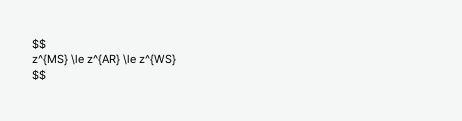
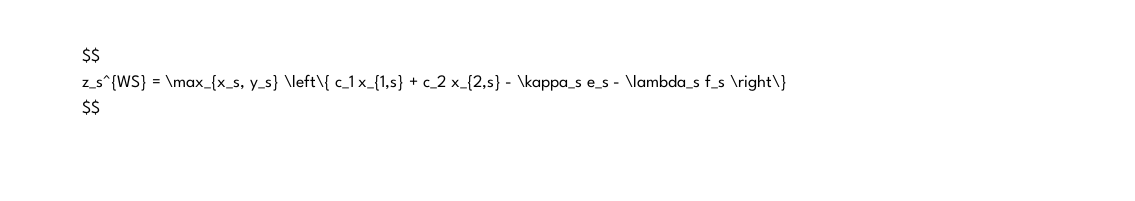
- z^{MS} \le z^{AR} \le z^{WS}
+ z_s^{WS} = \max_{x_s, y_s} \left\{ c_1 x_{1,s} + c_2 x_{2,s} - \kappa_s e_s - \lambda_s f_s \right\}

